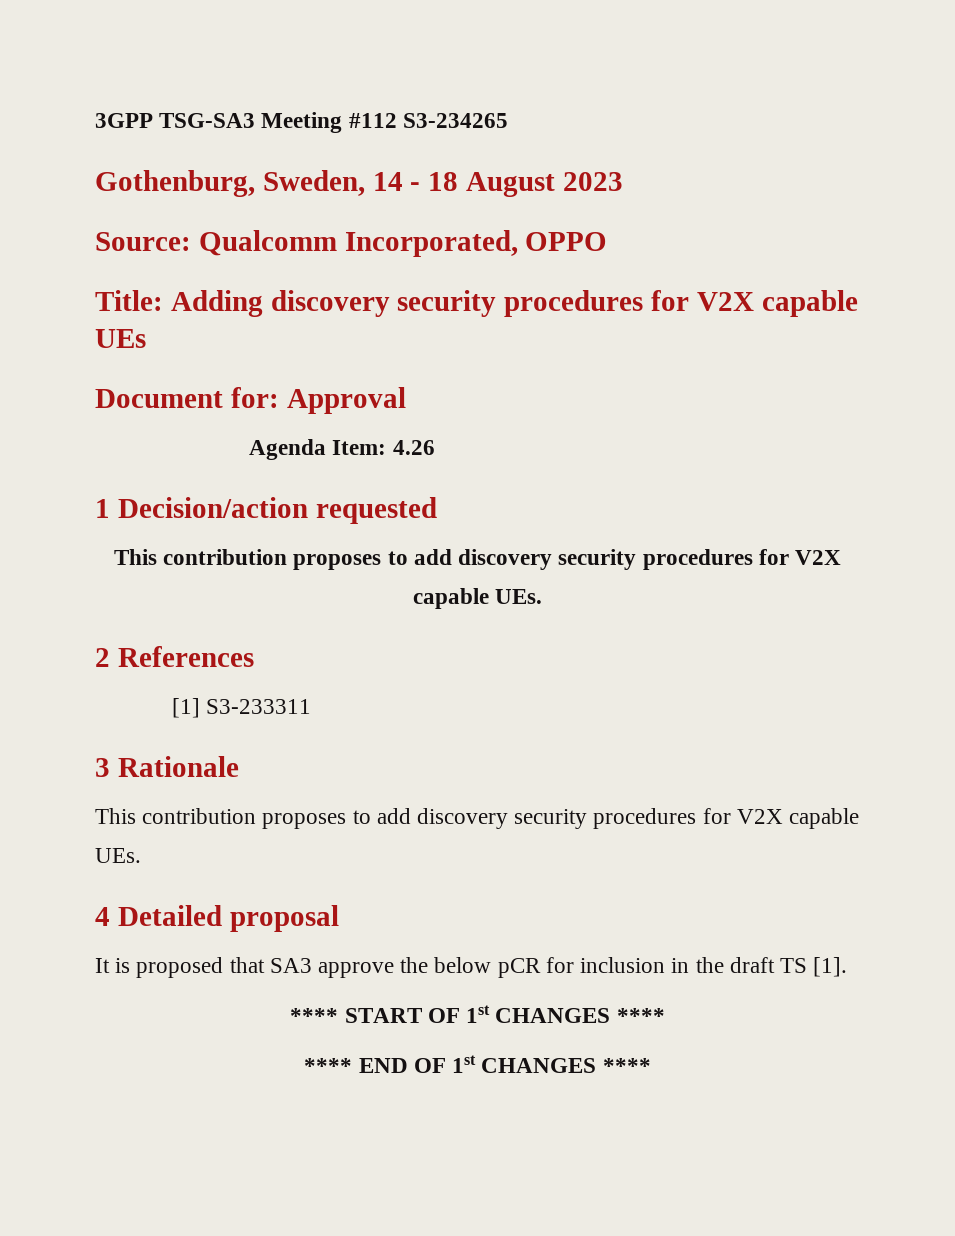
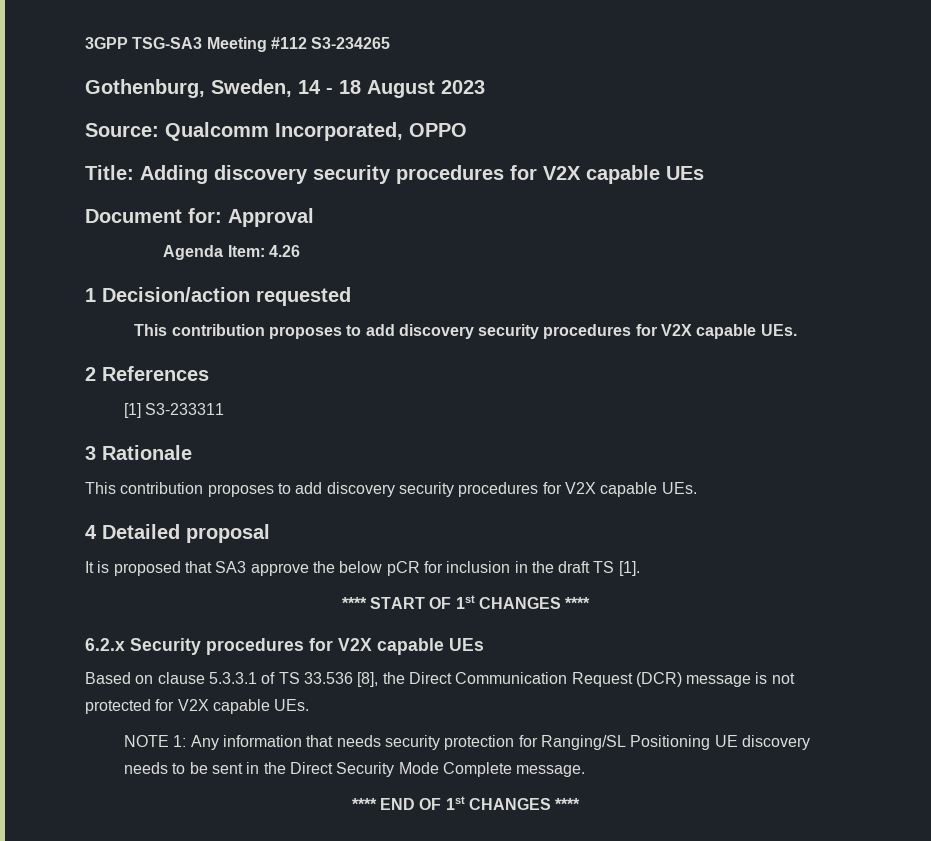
+ 6.2.x Security procedures for V2X capable UEs
+ Based on clause 5.3.3.1 of TS 33.536 [8], the Direct Communication Request (DCR) message is not protected for V2X capable UEs.
+ NOTE 1: Any information that needs security protection for Ranging/SL Positioning UE discovery needs to be sent in the Direct Security Mode Complete message.

